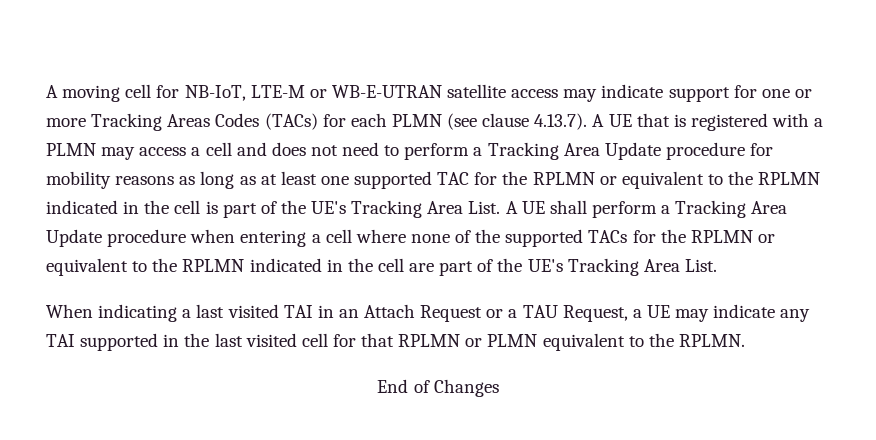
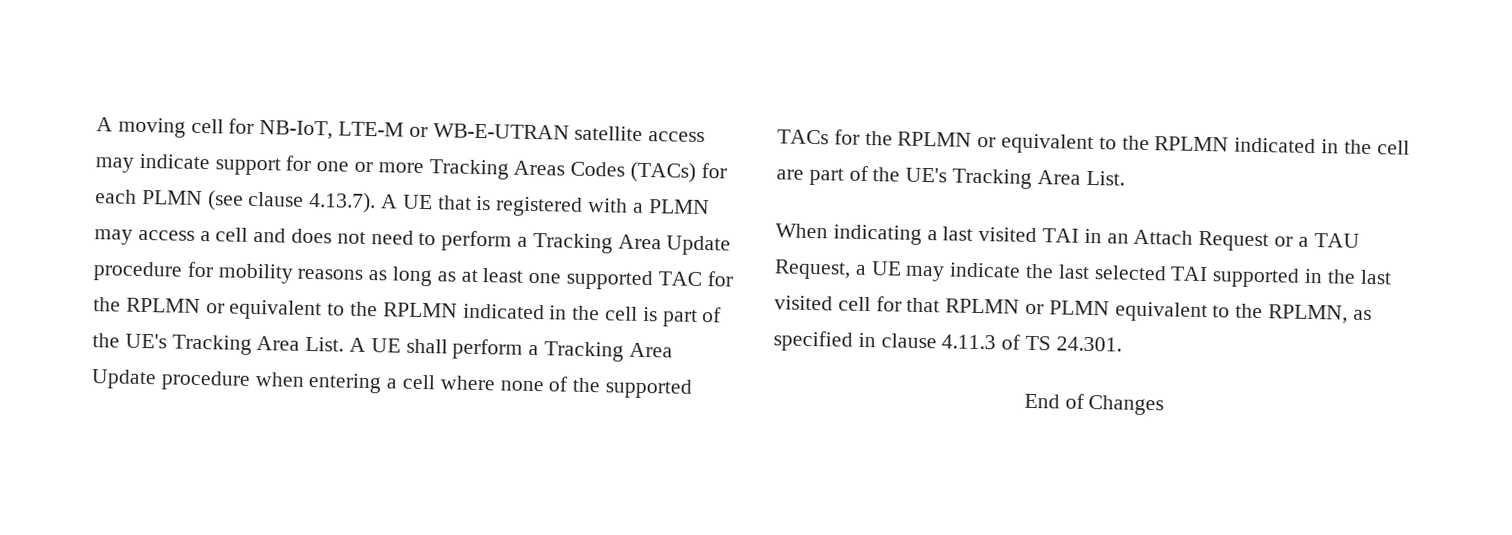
- When indicating a last visited TAI in an Attach Request or a TAU Request, a UE may indicate any TAI supported in the last visited cell for that RPLMN or PLMN equivalent to the RPLMN.
+ When indicating a last visited TAI in an Attach Request or a TAU Request, a UE may indicate the last selected TAI supported in the last visited cell for that RPLMN or PLMN equivalent to the RPLMN, as specified in clause 4.11.3 of TS 24.301.

